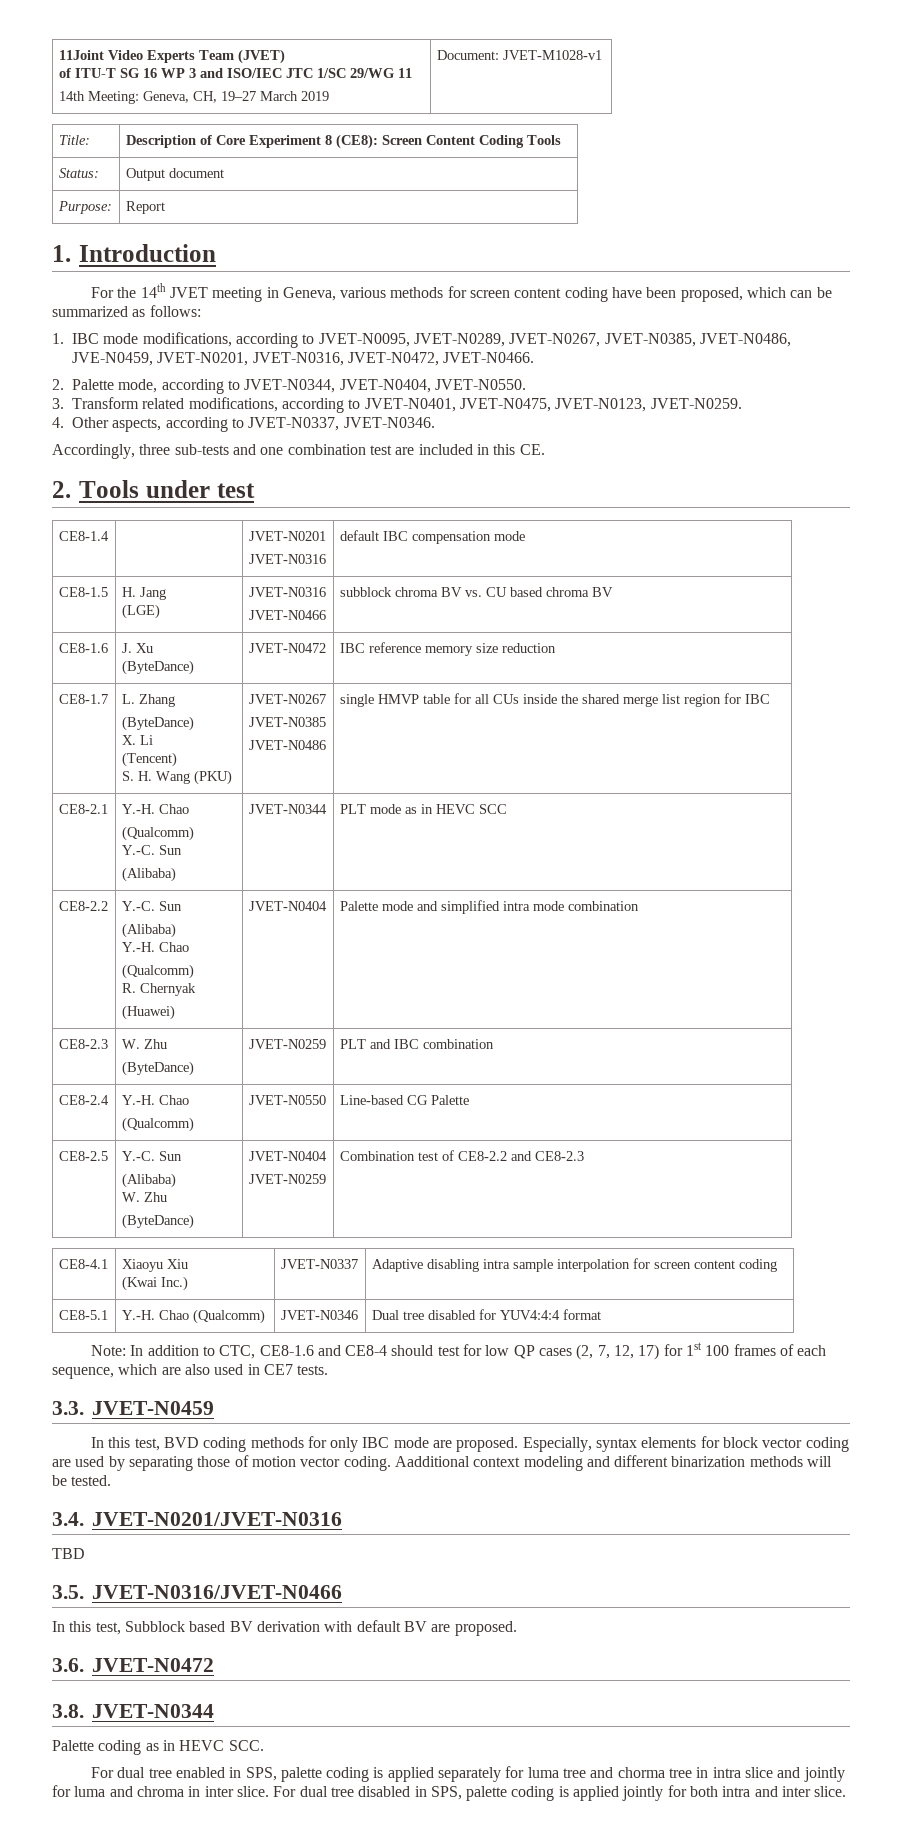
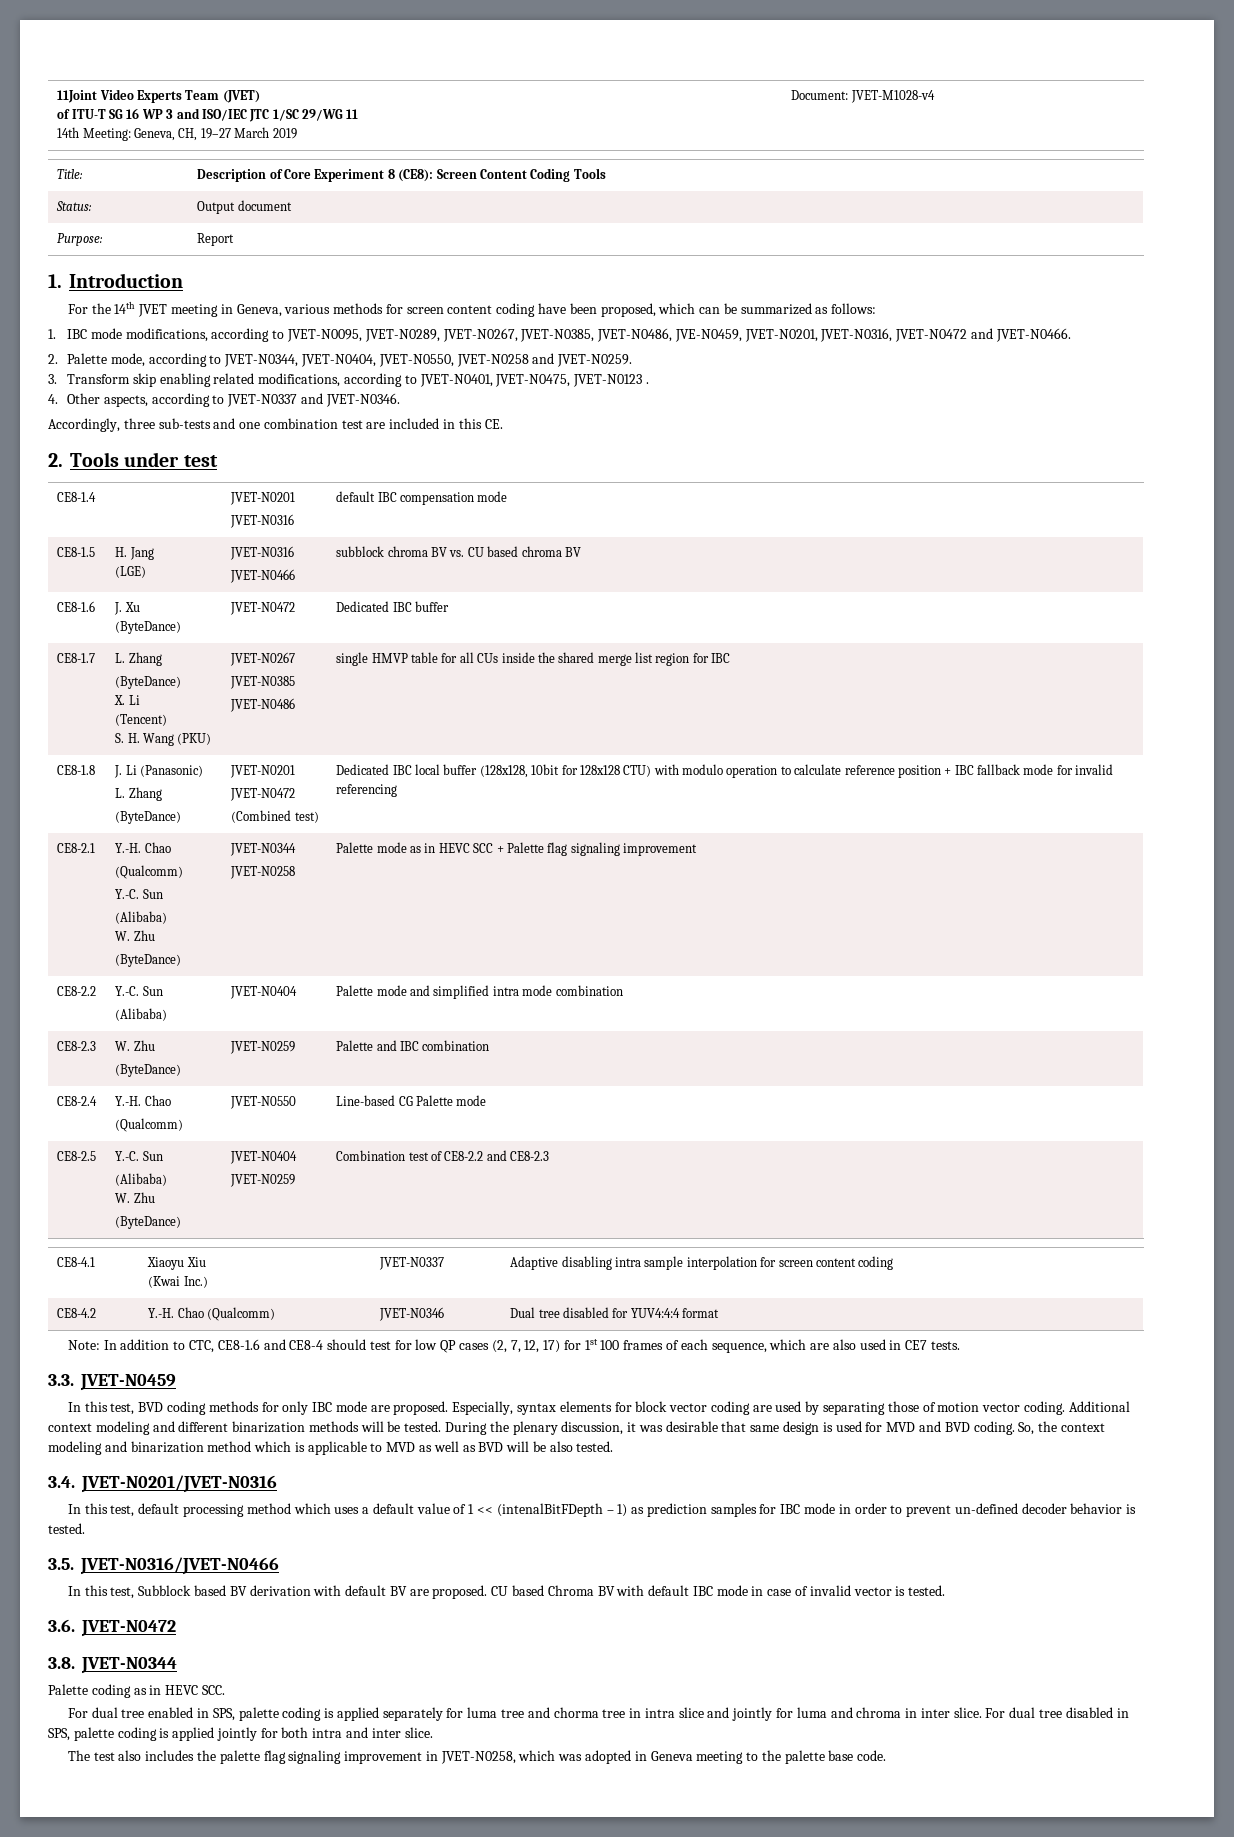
  11Joint Video Experts Team (JVET)
  of ITU-T SG 16 WP 3 and ISO/IEC JTC 1/SC 29/WG 11
- 14th Meeting: Geneva, CH, 19–27 March 2019 | Document: JVET-M1028-v1
+ 14th Meeting: Geneva, CH, 19–27 March 2019 | Document: JVET-M1028-v4
- 1. IBC mode modifications, according to JVET-N0095, JVET-N0289, JVET-N0267, JVET-N0385, JVET-N0486, JVE-N0459, JVET-N0201, JVET-N0316, JVET-N0472, JVET-N0466.
+ 1. IBC mode modifications, according to JVET-N0095, JVET-N0289, JVET-N0267, JVET-N0385, JVET-N0486, JVE-N0459, JVET-N0201, JVET-N0316, JVET-N0472 and JVET-N0466.
- 2. Palette mode, according to JVET-N0344, JVET-N0404, JVET-N0550.
+ 2. Palette mode, according to JVET-N0344, JVET-N0404, JVET-N0550, JVET-N0258 and JVET-N0259.
- 3. Transform related modifications, according to JVET-N0401, JVET-N0475, JVET-N0123, JVET-N0259.
+ 3. Transform skip enabling related modifications, according to JVET-N0401, JVET-N0475, JVET-N0123 .
- 4. Other aspects, according to JVET-N0337, JVET-N0346.
+ 4. Other aspects, according to JVET-N0337 and JVET-N0346.
  CE8-1.6 | J. Xu
- (ByteDance) | JVET-N0472 | IBC reference memory size reduction
+ (ByteDance) | JVET-N0472 | Dedicated IBC buffer
+ CE8-1.8 | J. Li (Panasonic)
+ L. Zhang
+ (ByteDance) | JVET-N0201
+ JVET-N0472
+ (Combined test) | Dedicated IBC local buffer (128x128, 10bit for 128x128 CTU) with modulo operation to calculate reference position + IBC fallback mode for invalid referencing
  CE8-2.1 | Y.-H. Chao
  (Qualcomm)
  Y.-C. Sun
- (Alibaba) | JVET-N0344 | PLT mode as in HEVC SCC
+ (Alibaba)
+ W. Zhu
+ (ByteDance) | JVET-N0344
+ JVET-N0258 | Palette mode as in HEVC SCC + Palette flag signaling improvement
  CE8-2.2 | Y.-C. Sun
- (Alibaba)
- Y.-H. Chao
- (Qualcomm)
- R. Chernyak
- (Huawei) | JVET-N0404 | Palette mode and simplified intra mode combination
+ (Alibaba) | JVET-N0404 | Palette mode and simplified intra mode combination
  CE8-2.3 | W. Zhu
- (ByteDance) | JVET-N0259 | PLT and IBC combination
+ (ByteDance) | JVET-N0259 | Palette and IBC combination
  CE8-2.4 | Y.-H. Chao
- (Qualcomm) | JVET-N0550 | Line-based CG Palette
+ (Qualcomm) | JVET-N0550 | Line-based CG Palette mode
- CE8-5.1 | Y.-H. Chao (Qualcomm) | JVET-N0346 | Dual tree disabled for YUV4:4:4 format
+ CE8-4.2 | Y.-H. Chao (Qualcomm) | JVET-N0346 | Dual tree disabled for YUV4:4:4 format
- Aadditional context modeling and different binarization methods will be tested.
+ Additional context modeling and different binarization methods will be tested. During the plenary discussion, it was desirable that same design is used for MVD and BVD coding. So, the context modeling and binarization method which is applicable to MVD as well as BVD will be also tested.
  3.4. JVET-N0201/JVET-N0316
- TBD
+ In this test, default processing method which uses a default value of 1 << (intenalBitFDepth – 1) as prediction samples for IBC mode in order to prevent un-defined decoder behavior is tested.
+ CU based Chroma BV with default IBC mode in case of invalid vector is tested.
+ The test also includes the palette flag signaling improvement in JVET-N0258, which was adopted in Geneva meeting to the palette base code.

